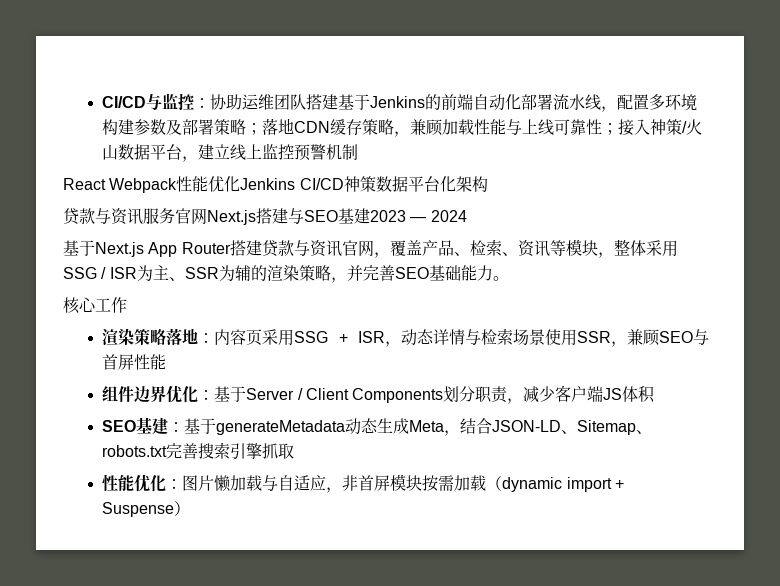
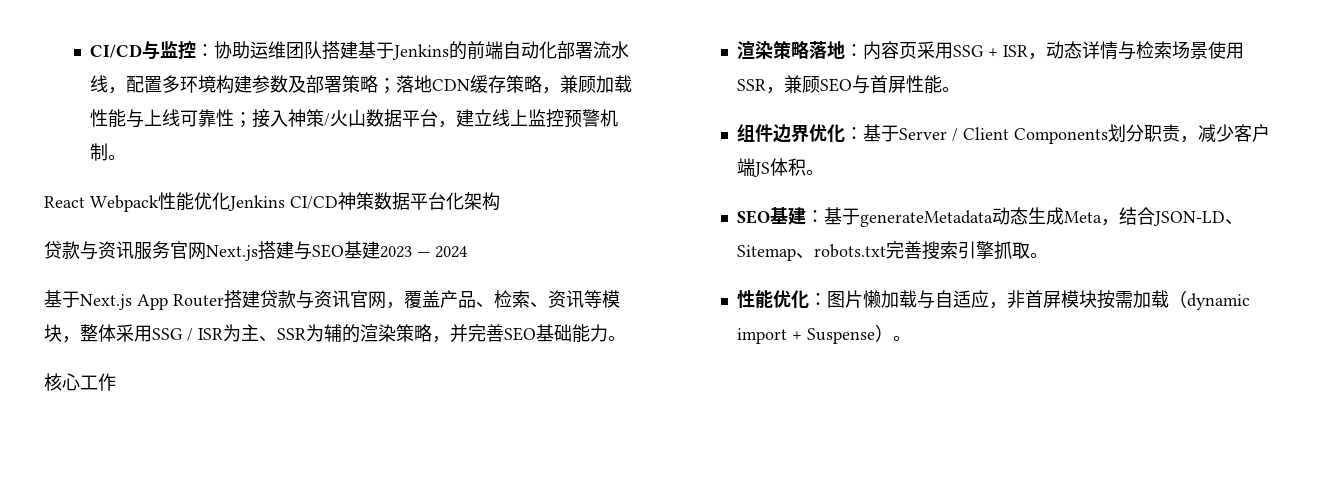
- CI/CD与监控：协助运维团队搭建基于Jenkins的前端自动化部署流水线，配置多环境构建参数及部署策略；落地CDN缓存策略，兼顾加载性能与上线可靠性；接入神策/火山数据平台，建立线上监控预警机制
+ CI/CD与监控：协助运维团队搭建基于Jenkins的前端自动化部署流水线，配置多环境构建参数及部署策略；落地CDN缓存策略，兼顾加载性能与上线可靠性；接入神策/火山数据平台，建立线上监控预警机制。
- 渲染策略落地：内容页采用SSG + ISR，动态详情与检索场景使用SSR，兼顾SEO与首屏性能
+ 渲染策略落地：内容页采用SSG + ISR，动态详情与检索场景使用SSR，兼顾SEO与首屏性能。
- 组件边界优化：基于Server / Client Components划分职责，减少客户端JS体积
+ 组件边界优化：基于Server / Client Components划分职责，减少客户端JS体积。
- SEO基建：基于generateMetadata动态生成Meta，结合JSON-LD、Sitemap、robots.txt完善搜索引擎抓取
+ SEO基建：基于generateMetadata动态生成Meta，结合JSON-LD、Sitemap、robots.txt完善搜索引擎抓取。
- 性能优化：图片懒加载与自适应，非首屏模块按需加载（dynamic import + Suspense）
+ 性能优化：图片懒加载与自适应，非首屏模块按需加载（dynamic import + Suspense）。

